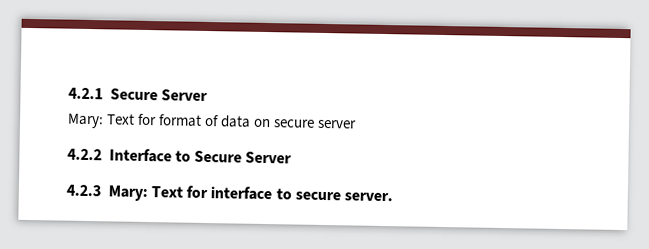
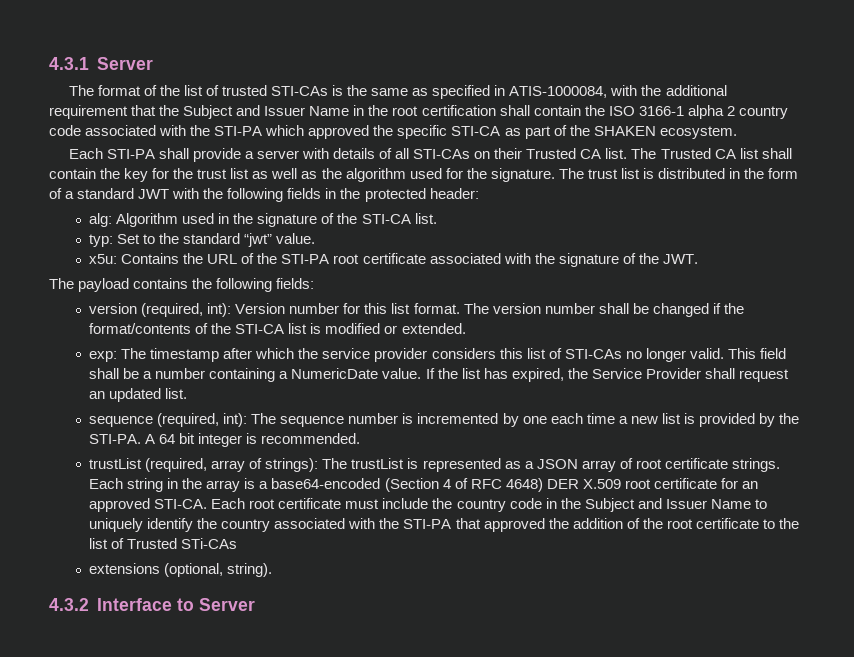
- 4.2.1 Secure Server
- Mary: Text for format of data on secure server
- 4.2.2 Interface to Secure Server
- 4.2.3 Mary: Text for interface to secure server.
+ 4.3.1 Server
+ The format of the list of trusted STI-CAs is the same as specified in ATIS-1000084, with the additional requirement that the Subject and Issuer Name in the root certification shall contain the ISO 3166-1 alpha 2 country code associated with the STI-PA which approved the specific STI-CA as part of the SHAKEN ecosystem.
+ Each STI-PA shall provide a server with details of all STI-CAs on their Trusted CA list. The Trusted CA list shall contain the key for the trust list as well as the algorithm used for the signature. The trust list is distributed in the form of a standard JWT with the following fields in the protected header:
+ alg: Algorithm used in the signature of the STI-CA list.
+ typ: Set to the standard “jwt” value.
+ x5u: Contains the URL of the STI-PA root certificate associated with the signature of the JWT.
+ The payload contains the following fields:
+ version (required, int): Version number for this list format. The version number shall be changed if the format/contents of the STI-CA list is modified or extended.
+ exp: The timestamp after which the service provider considers this list of STI-CAs no longer valid. This field shall be a number containing a NumericDate value. If the list has expired, the Service Provider shall request an updated list.
+ sequence (required, int): The sequence number is incremented by one each time a new list is provided by the STI-PA. A 64 bit integer is recommended.
+ trustList (required, array of strings): The trustList is represented as a JSON array of root certificate strings. Each string in the array is a base64-encoded (Section 4 of RFC 4648) DER X.509 root certificate for an approved STI-CA. Each root certificate must include the country code in the Subject and Issuer Name to uniquely identify the country associated with the STI-PA that approved the addition of the root certificate to the list of Trusted STi-CAs
+ extensions (optional, string).
+ 4.3.2 Interface to Server

